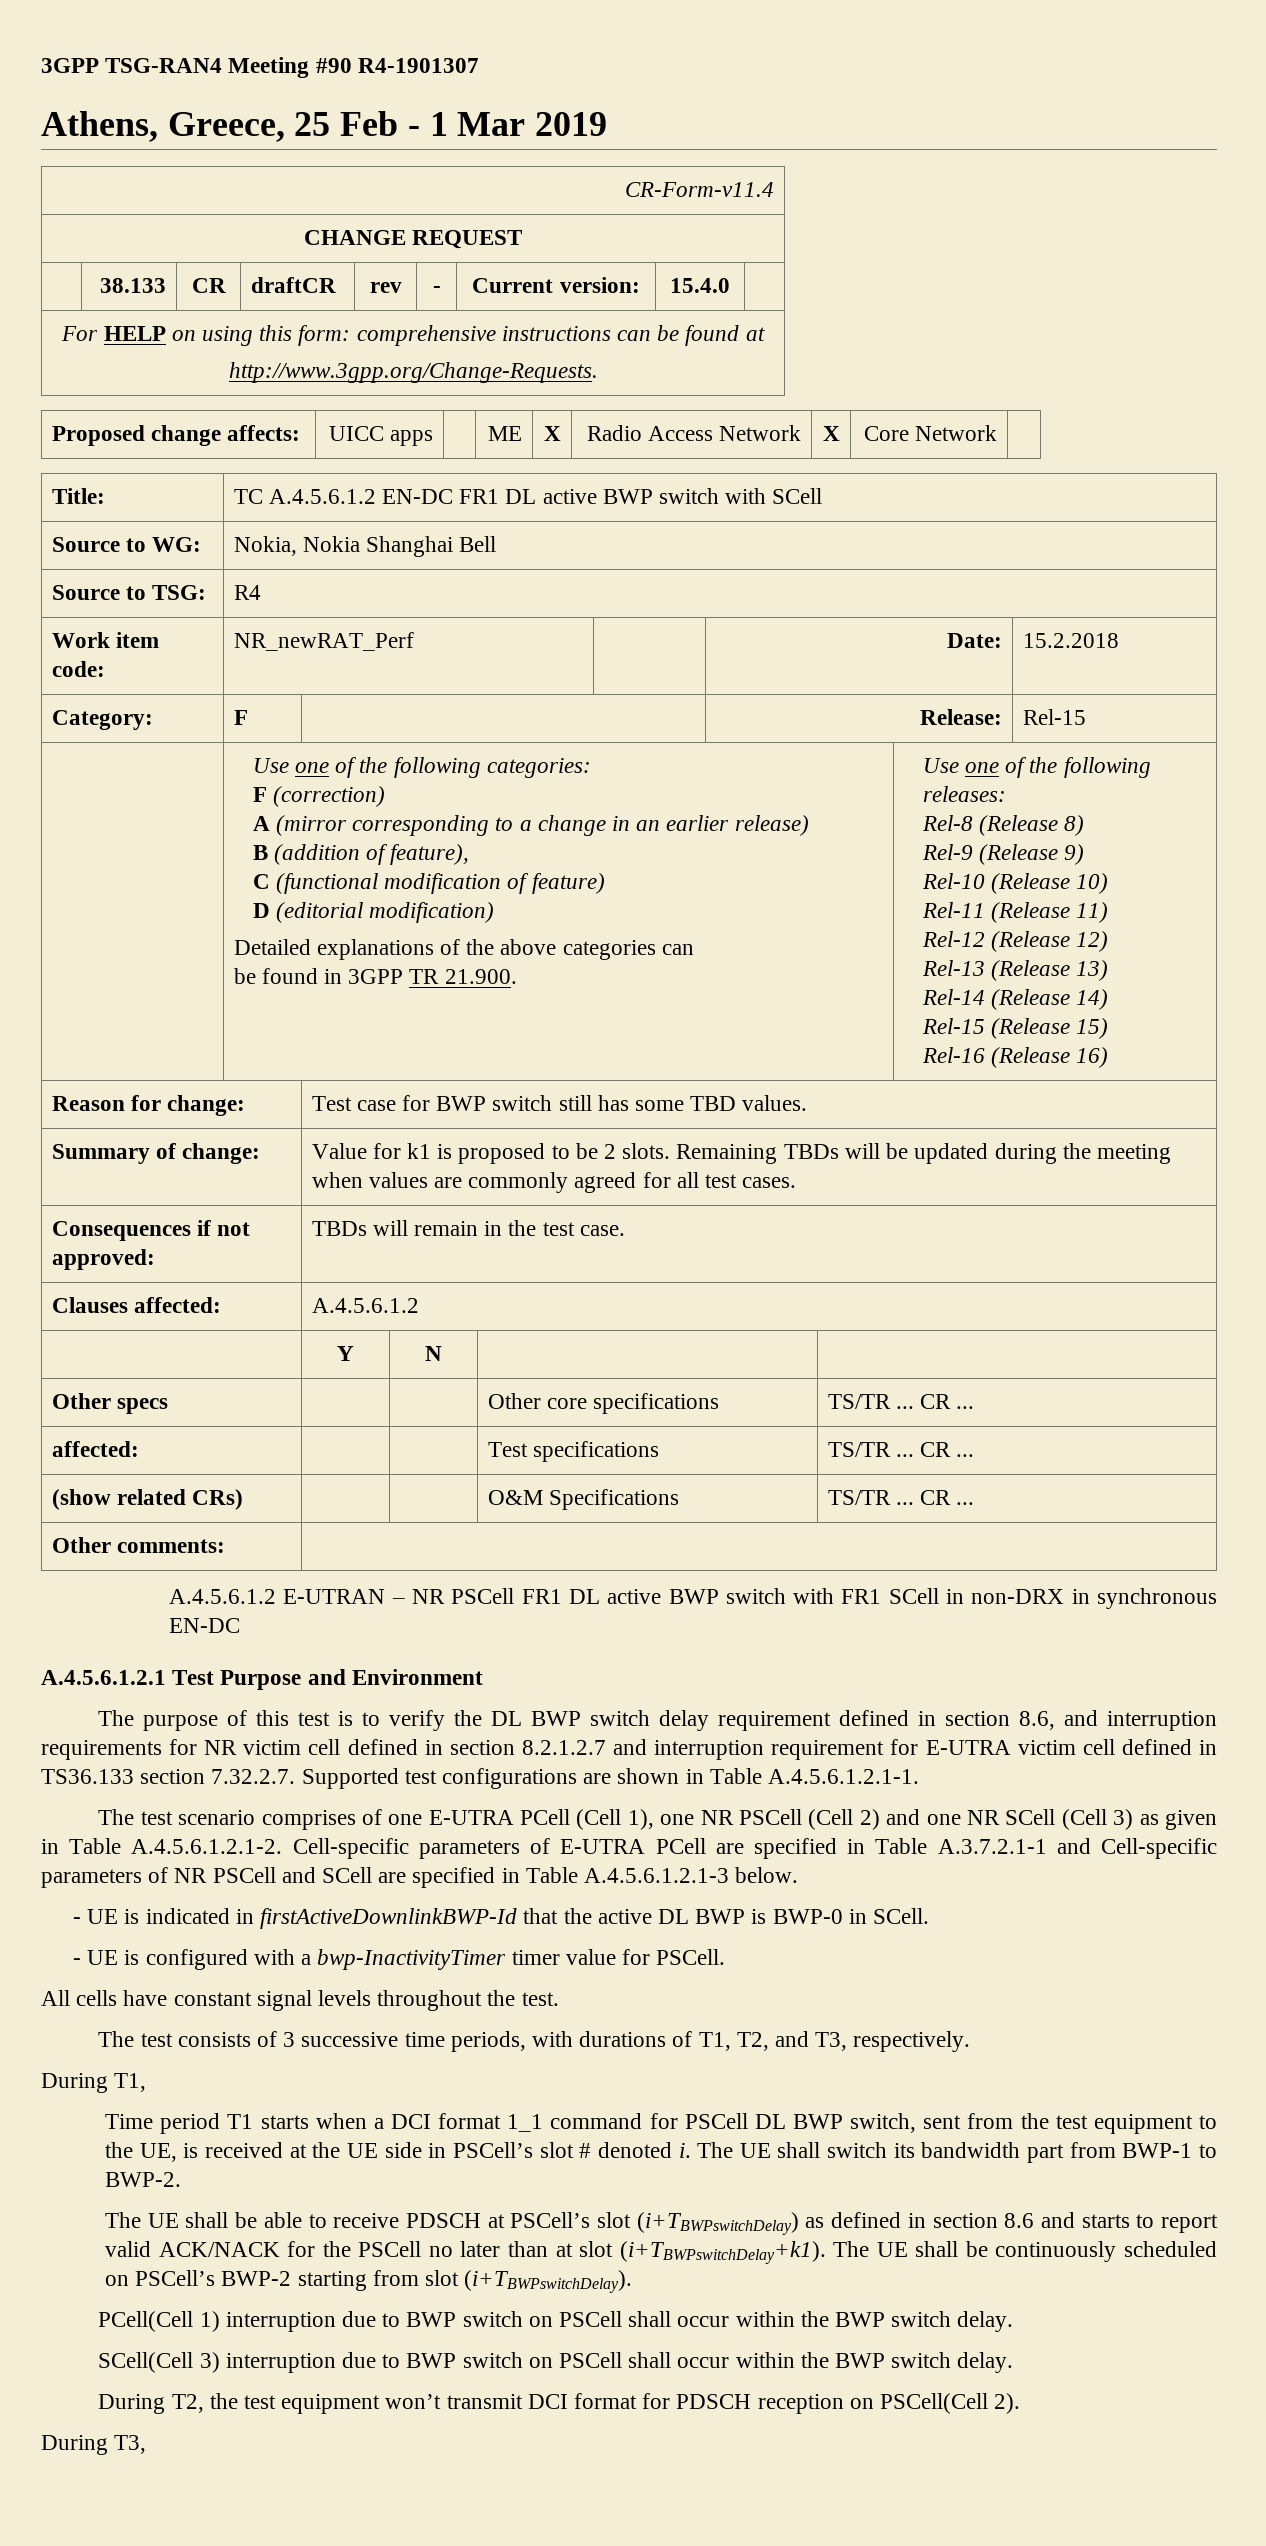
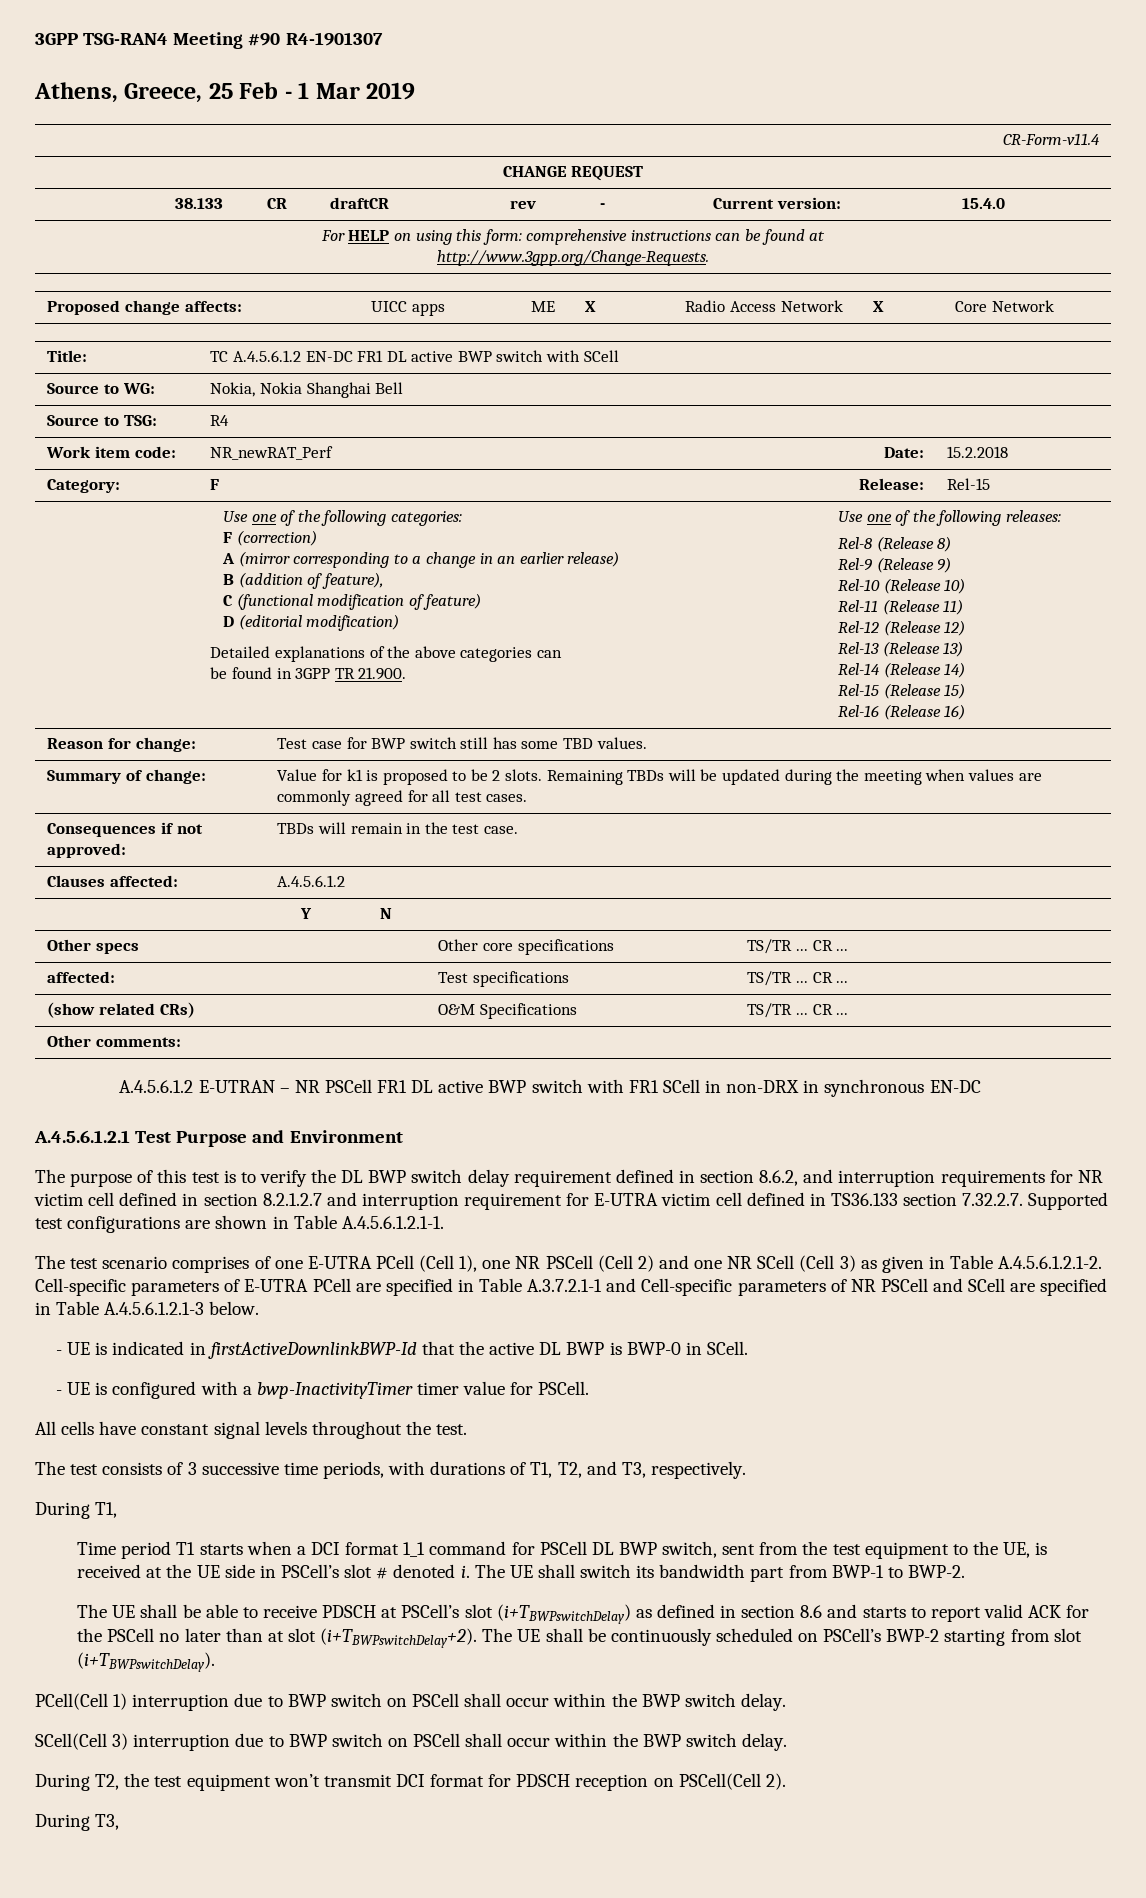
- The purpose of this test is to verify the DL BWP switch delay requirement defined in section 8.6, and interruption requirements for NR victim cell defined in section 8.2.1.2.7 and interruption requirement for E-UTRA victim cell defined in TS36.133 section 7.32.2.7. Supported test configurations are shown in Table A.4.5.6.1.2.1-1.
+ The purpose of this test is to verify the DL BWP switch delay requirement defined in section 8.6.2, and interruption requirements for NR victim cell defined in section 8.2.1.2.7 and interruption requirement for E-UTRA victim cell defined in TS36.133 section 7.32.2.7. Supported test configurations are shown in Table A.4.5.6.1.2.1-1.
- The UE shall be able to receive PDSCH at PSCell’s slot (i+TBWPswitchDelay) as defined in section 8.6 and starts to report valid ACK/NACK for the PSCell no later than at slot (i+TBWPswitchDelay+k1).
+ The UE shall be able to receive PDSCH at PSCell’s slot (i+TBWPswitchDelay) as defined in section 8.6 and starts to report valid ACK for the PSCell no later than at slot (i+TBWPswitchDelay+2).

